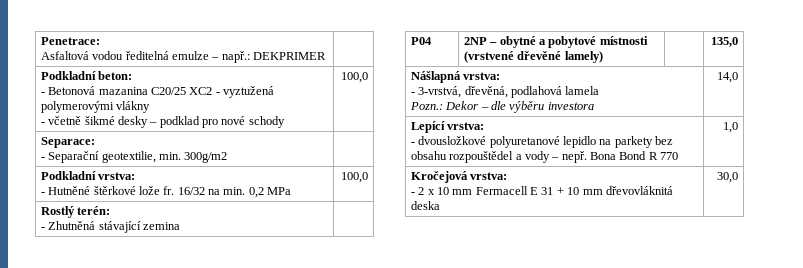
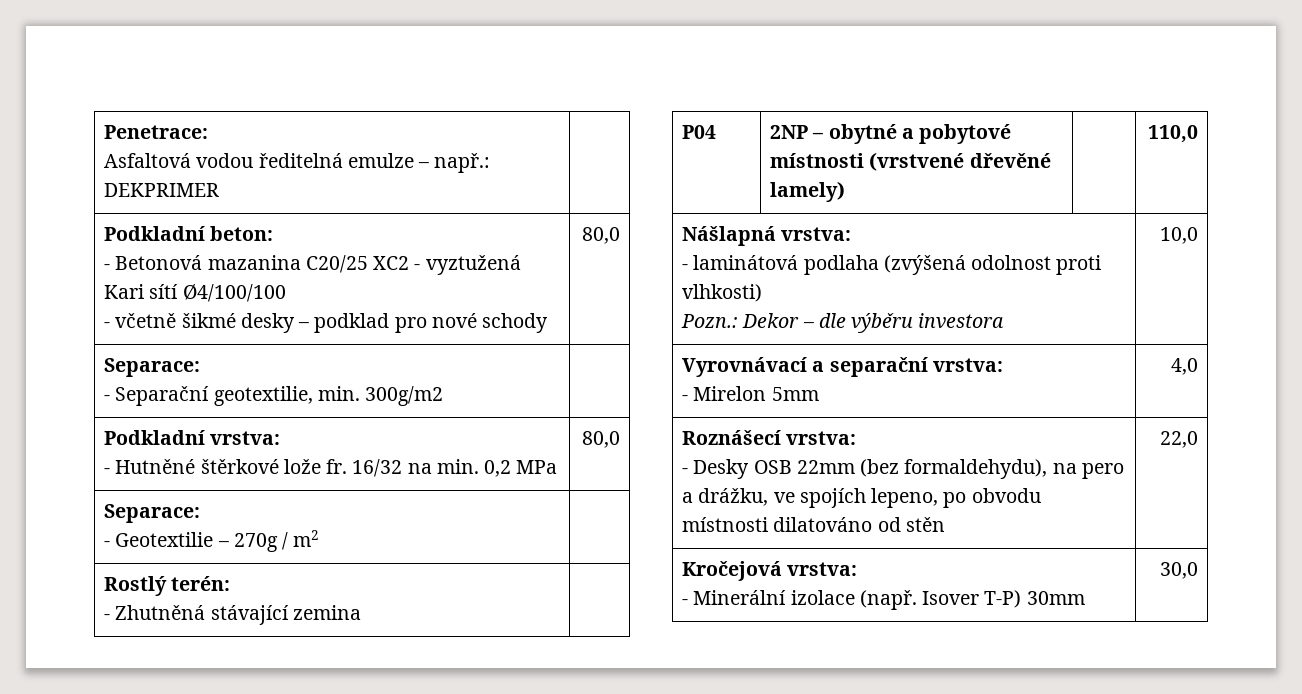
  Podkladní beton:
- - Betonová mazanina C20/25 XC2 - vyztužená polymerovými vlákny
- - včetně šikmé desky – podklad pro nové schody | 100,0
+ - Betonová mazanina C20/25 XC2 - vyztužená Kari sítí Ø4/100/100
+ - včetně šikmé desky – podklad pro nové schody | 80,0
  Podkladní vrstva:
- - Hutněné štěrkové lože fr. 16/32 na min. 0,2 MPa | 100,0
+ - Hutněné štěrkové lože fr. 16/32 na min. 0,2 MPa | 80,0
+ Separace:
+ - Geotextilie – 270g / m2 |
- P04 | 2NP – obytné a pobytové místnosti (vrstvené dřevěné lamely) | | 135,0
+ P04 | 2NP – obytné a pobytové místnosti (vrstvené dřevěné lamely) | | 110,0
  Nášlapná vrstva:
- - 3-vrstvá, dřevěná, podlahová lamela
- Pozn.: Dekor – dle výběru investora | 14,0
- Lepící vrstva:
- - dvousložkové polyuretanové lepidlo na parkety bez obsahu rozpouštědel a vody – nepř. Bona Bond R 770 | 1,0
+ - laminátová podlaha (zvýšená odolnost proti vlhkosti)
+ Pozn.: Dekor – dle výběru investora | 10,0
+ Vyrovnávací a separační vrstva:
+ - Mirelon 5mm | 4,0
+ Roznášecí vrstva:
+ - Desky OSB 22mm (bez formaldehydu), na pero a drážku, ve spojích lepeno, po obvodu místnosti dilatováno od stěn | 22,0
  Kročejová vrstva:
- - 2 x 10 mm Fermacell E 31 + 10 mm dřevovláknitá deska | 30,0
+ - Minerální izolace (např. Isover T-P) 30mm | 30,0

